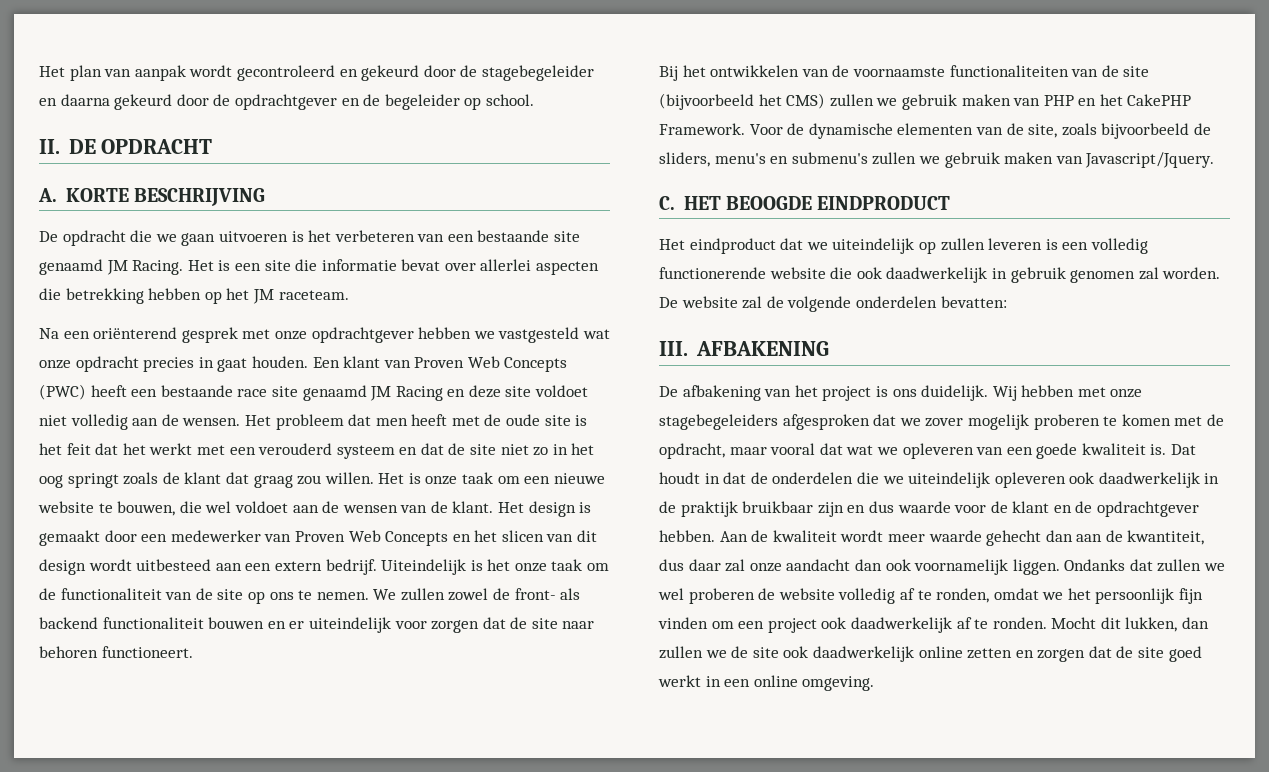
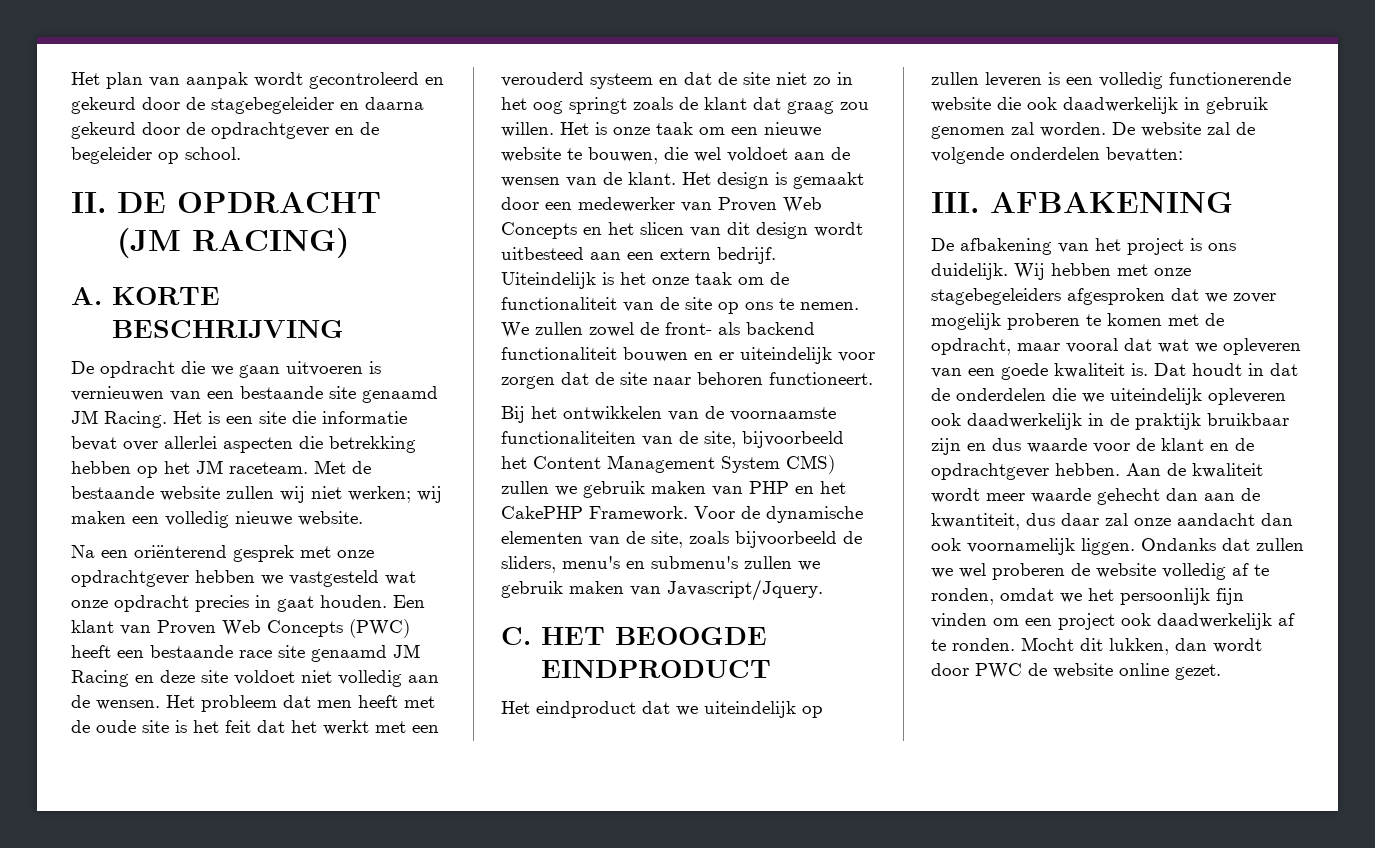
- II. DE OPDRACHT
+ II. DE OPDRACHT (JM RACING)
- De opdracht die we gaan uitvoeren is het verbeteren van een bestaande site genaamd JM Racing.
+ De opdracht die we gaan uitvoeren is vernieuwen van een bestaande site genaamd JM Racing.
+ Met de bestaande website zullen wij niet werken; wij maken een volledig nieuwe website.
- Bij het ontwikkelen van de voornaamste functionaliteiten van de site (bijvoorbeeld het CMS) zullen we gebruik maken van PHP en het CakePHP Framework.
+ Bij het ontwikkelen van de voornaamste functionaliteiten van de site, bijvoorbeeld het Content Management System CMS) zullen we gebruik maken van PHP en het CakePHP Framework.
- Mocht dit lukken, dan zullen we de site ook daadwerkelijk online zetten en zorgen dat de site goed werkt in een online omgeving.
+ Mocht dit lukken, dan wordt door PWC de website online gezet.

